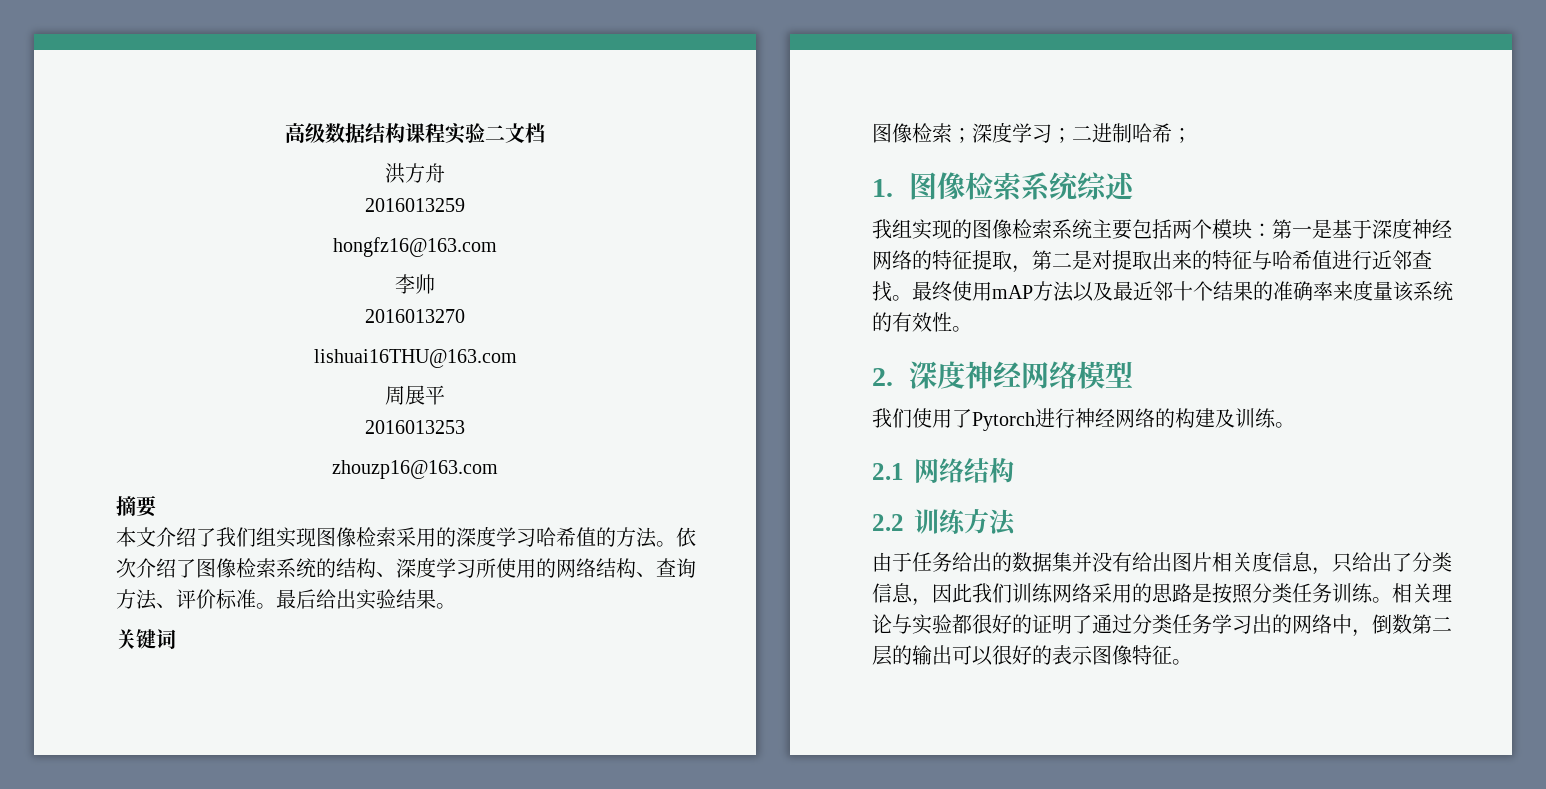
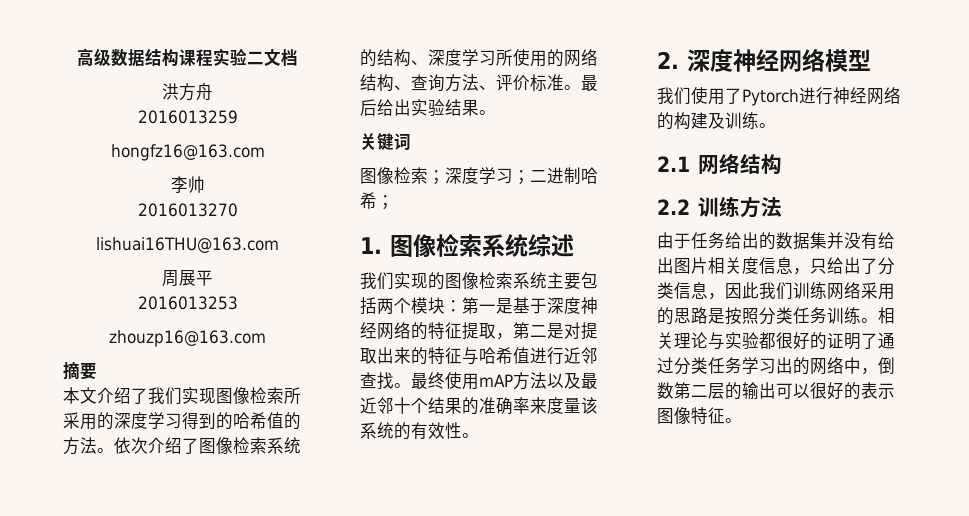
- 本文介绍了我们组实现图像检索采用的深度学习哈希值的方法。
+ 本文介绍了我们实现图像检索所采用的深度学习得到的哈希值的方法。
- 我组实现的图像检索系统主要包括两个模块：第一是基于深度神经网络的特征提取，第二是对提取出来的特征与哈希值进行近邻查找。
+ 我们实现的图像检索系统主要包括两个模块：第一是基于深度神经网络的特征提取，第二是对提取出来的特征与哈希值进行近邻查找。

